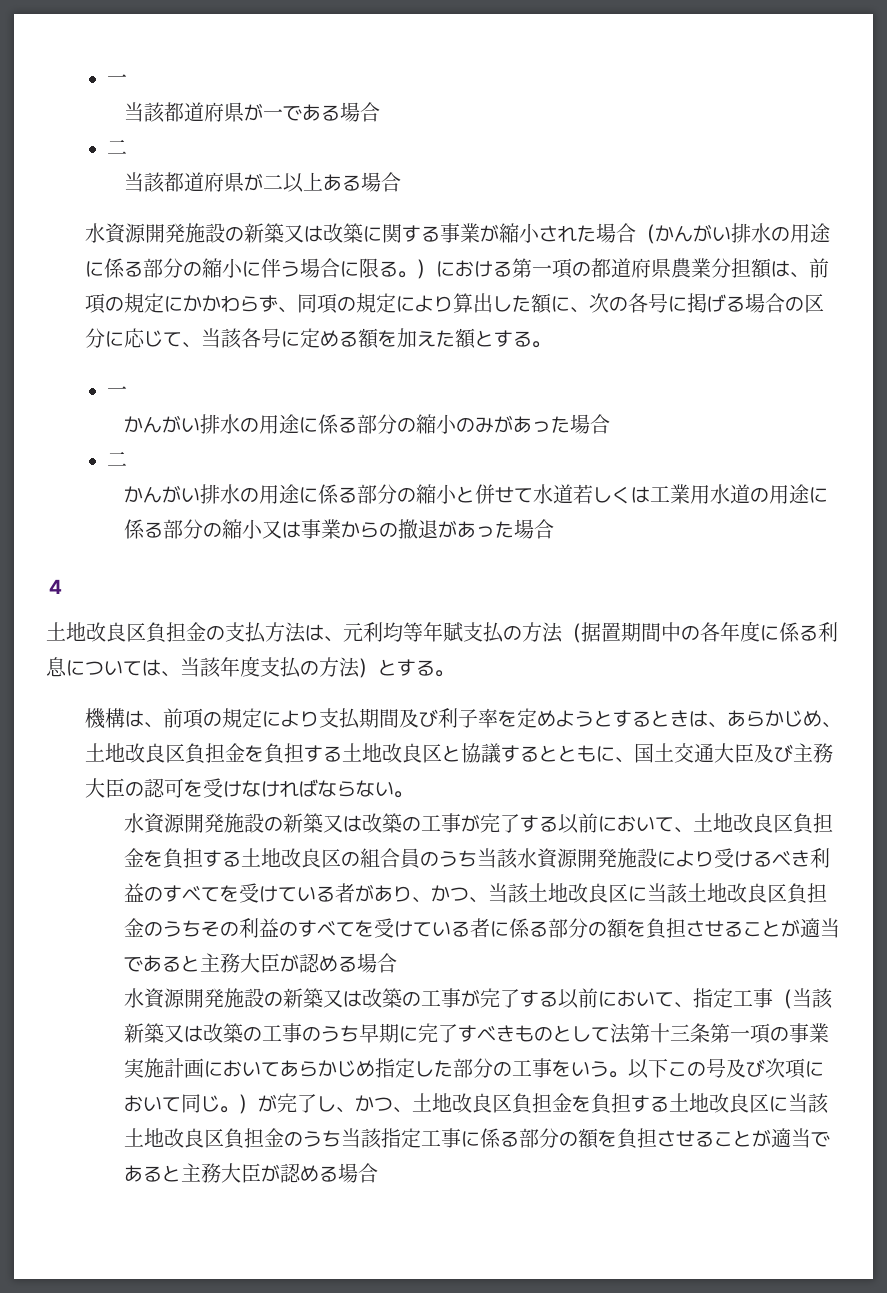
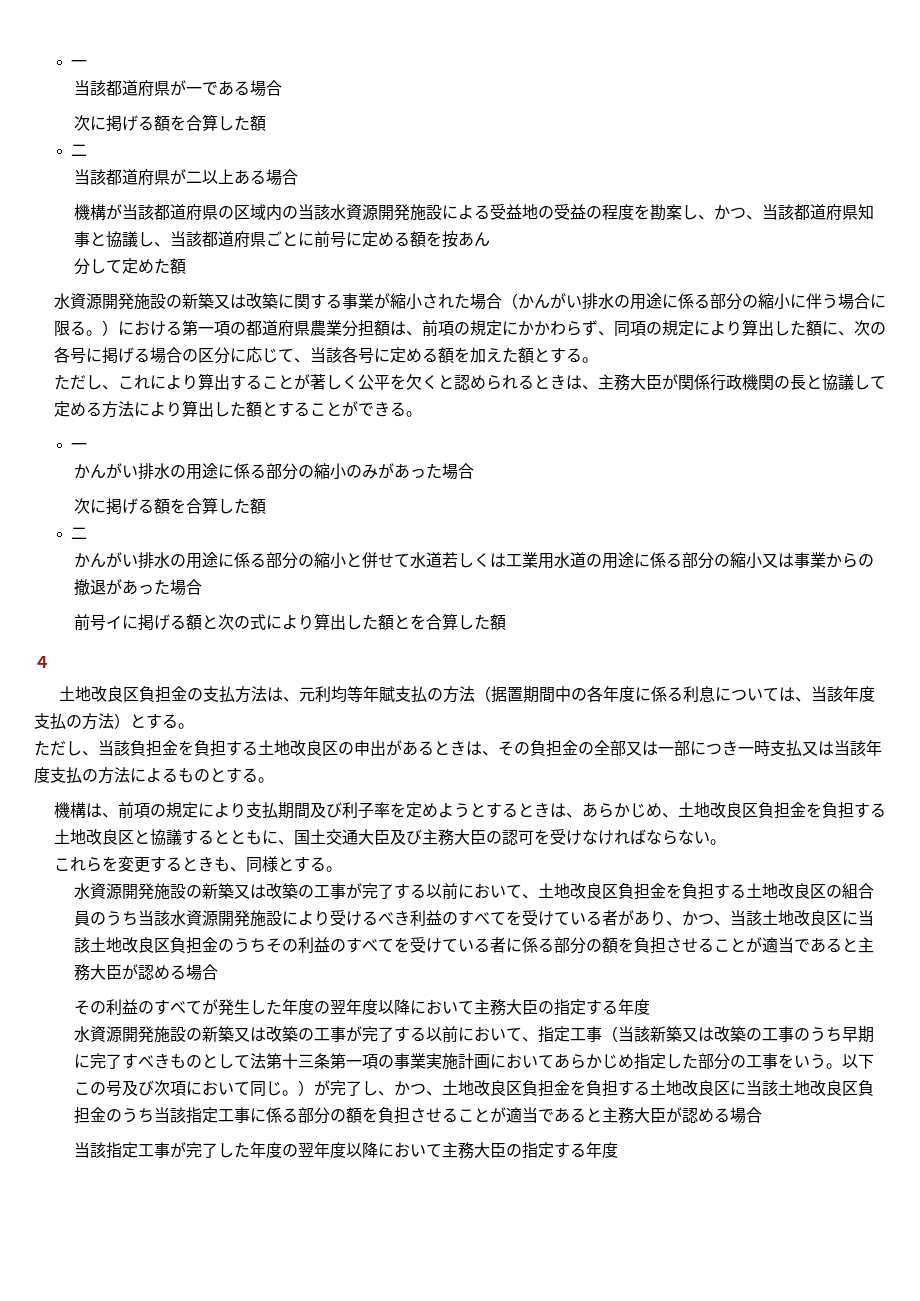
  当該都道府県が一である場合
+ 次に掲げる額を合算した額
+ 機構が当該都道府県の区域内の当該水資源開発施設による受益地の受益の程度を勘案し、かつ、当該都道府県知事と協議し、当該都道府県ごとに前号に定める額を按あん
+ 分して定めた額
+ ただし、これにより算出することが著しく公平を欠くと認められるときは、主務大臣が関係行政機関の長と協議して定める方法により算出した額とすることができる。
  かんがい排水の用途に係る部分の縮小のみがあった場合
+ 次に掲げる額を合算した額
+ 前号イに掲げる額と次の式により算出した額とを合算した額
+ ただし、当該負担金を負担する土地改良区の申出があるときは、その負担金の全部又は一部につき一時支払又は当該年度支払の方法によるものとする。
+ これらを変更するときも、同様とする。
+ その利益のすべてが発生した年度の翌年度以降において主務大臣の指定する年度
+ 当該指定工事が完了した年度の翌年度以降において主務大臣の指定する年度

